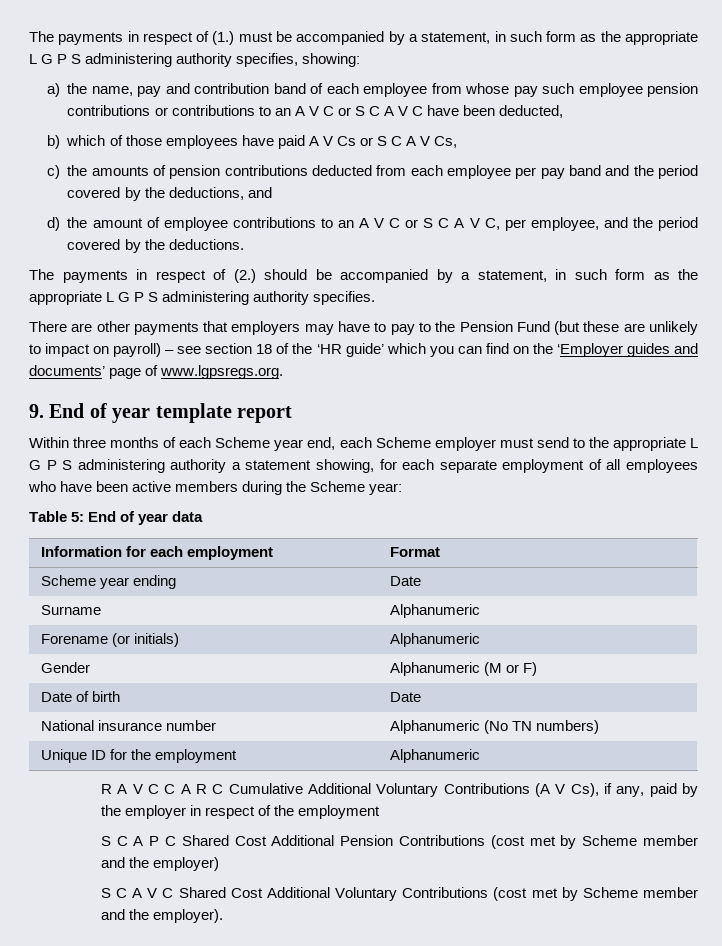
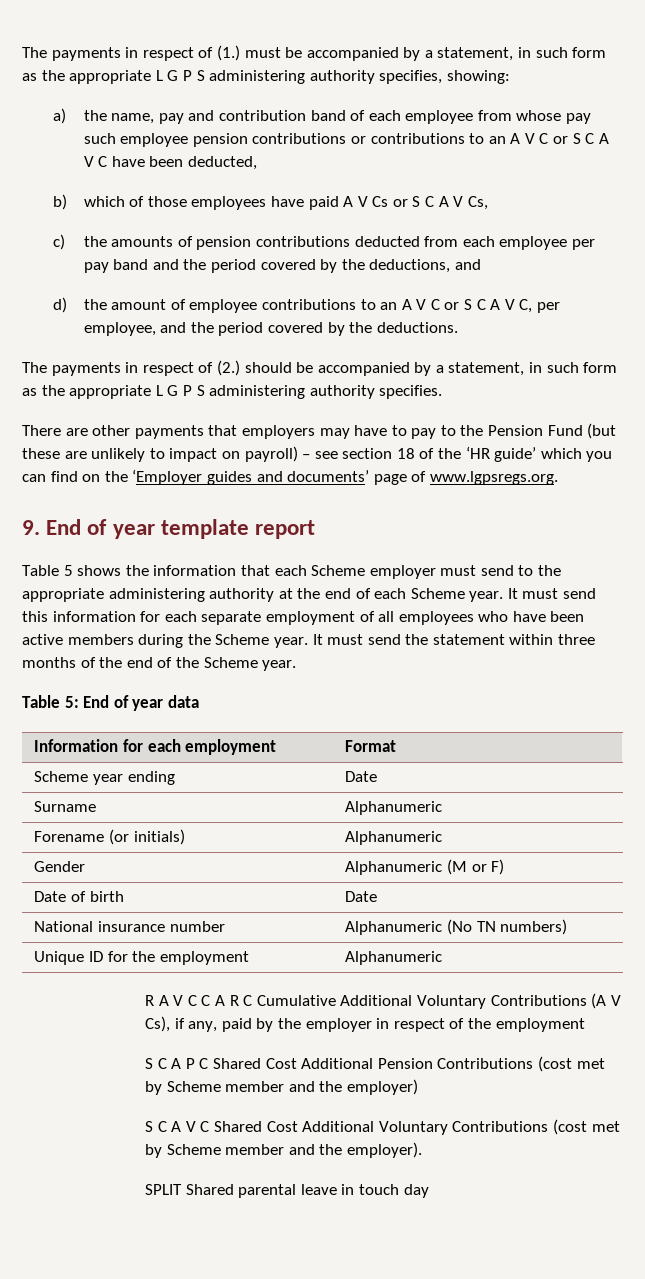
- Within three months of each Scheme year end, each Scheme employer must send to the appropriate L G P S administering authority a statement showing, for each separate employment of all employees who have been active members during the Scheme year:
+ Table 5 shows the information that each Scheme employer must send to the appropriate administering authority at the end of each Scheme year. It must send this information for each separate employment of all employees who have been active members during the Scheme year. It must send the statement within three months of the end of the Scheme year.
+ SPLIT Shared parental leave in touch day

